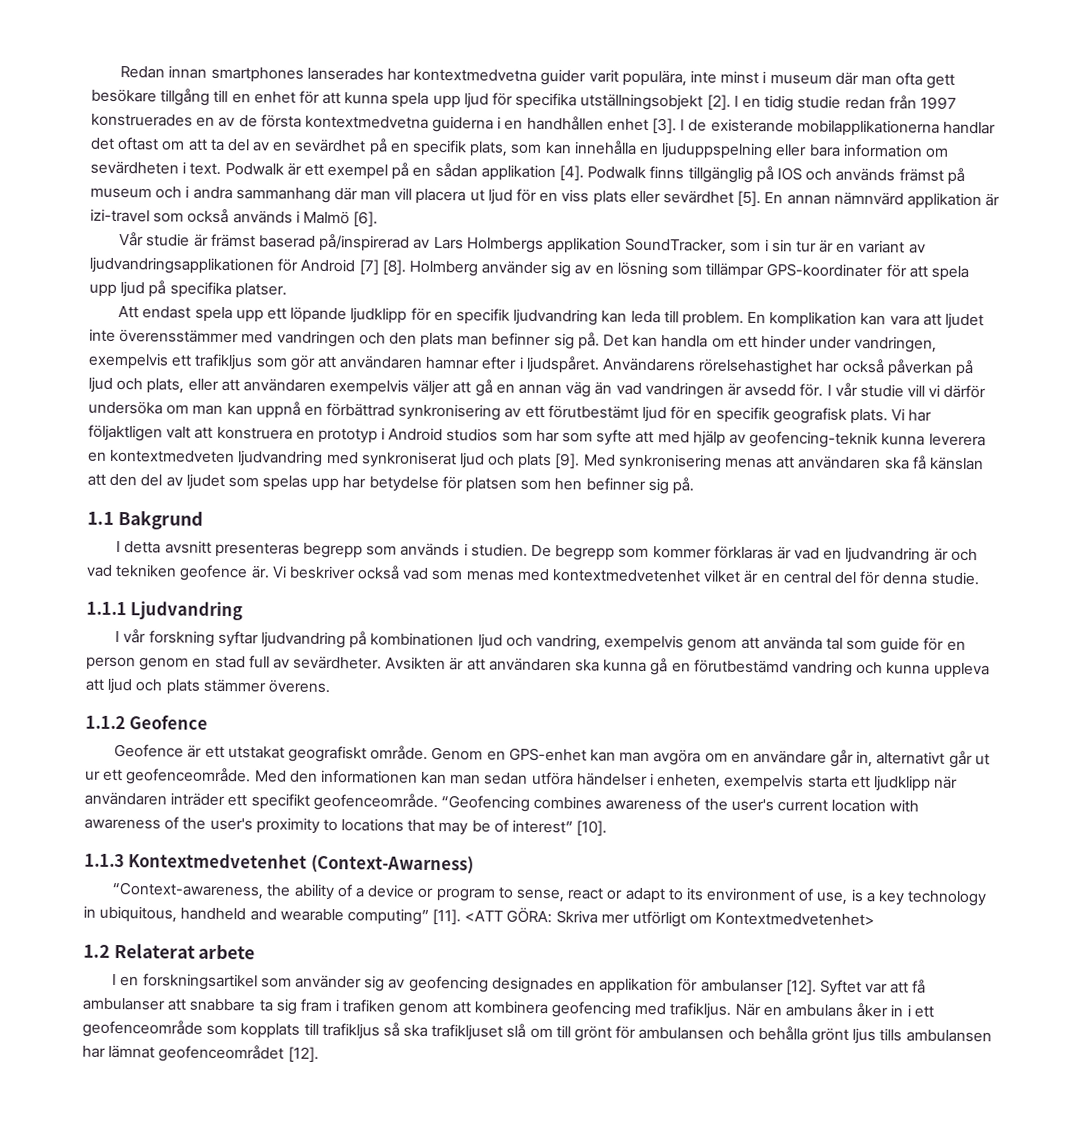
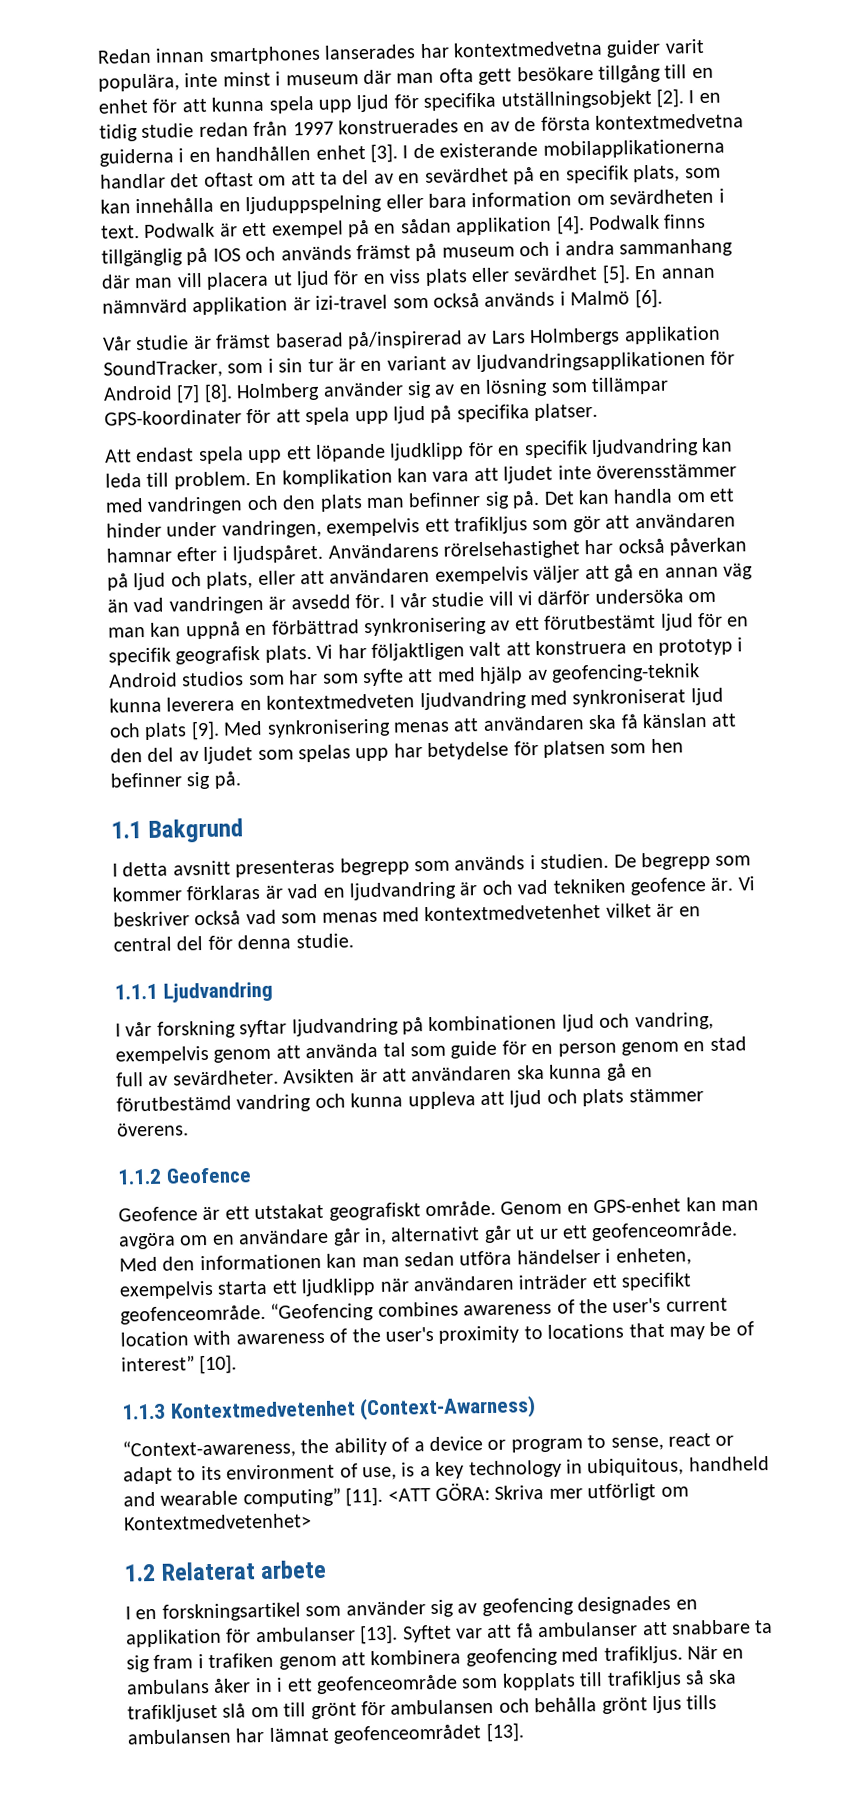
- I en forskningsartikel som använder sig av geofencing designades en applikation för ambulanser [12].
+ I en forskningsartikel som använder sig av geofencing designades en applikation för ambulanser [13].
- När en ambulans åker in i ett geofenceområde som kopplats till trafikljus så ska trafikljuset slå om till grönt för ambulansen och behålla grönt ljus tills ambulansen har lämnat geofenceområdet [12].
+ När en ambulans åker in i ett geofenceområde som kopplats till trafikljus så ska trafikljuset slå om till grönt för ambulansen och behålla grönt ljus tills ambulansen har lämnat geofenceområdet [13].

